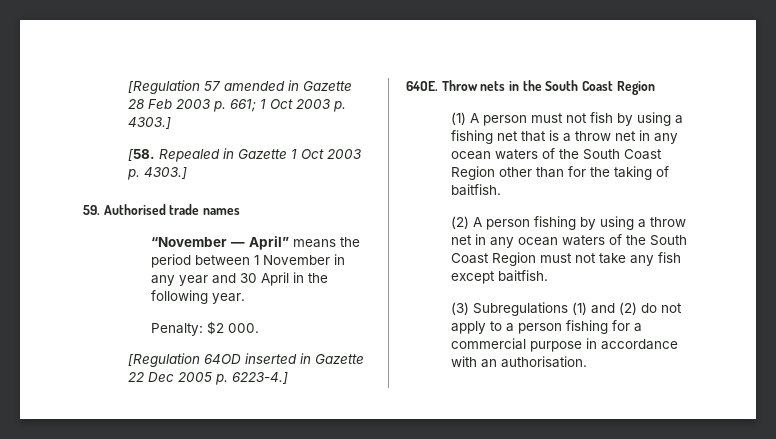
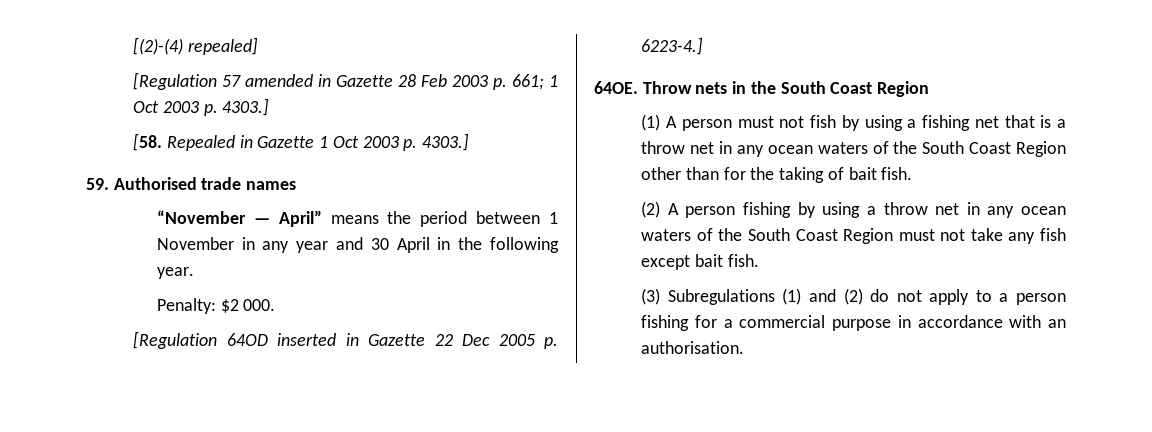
+ [(2)-(4) repealed]
- (1) A person must not fish by using a fishing net that is a throw net in any ocean waters of the South Coast Region other than for the taking of baitfish.
+ (1) A person must not fish by using a fishing net that is a throw net in any ocean waters of the South Coast Region other than for the taking of bait fish.
- (2) A person fishing by using a throw net in any ocean waters of the South Coast Region must not take any fish except baitfish.
+ (2) A person fishing by using a throw net in any ocean waters of the South Coast Region must not take any fish except bait fish.

